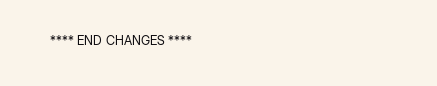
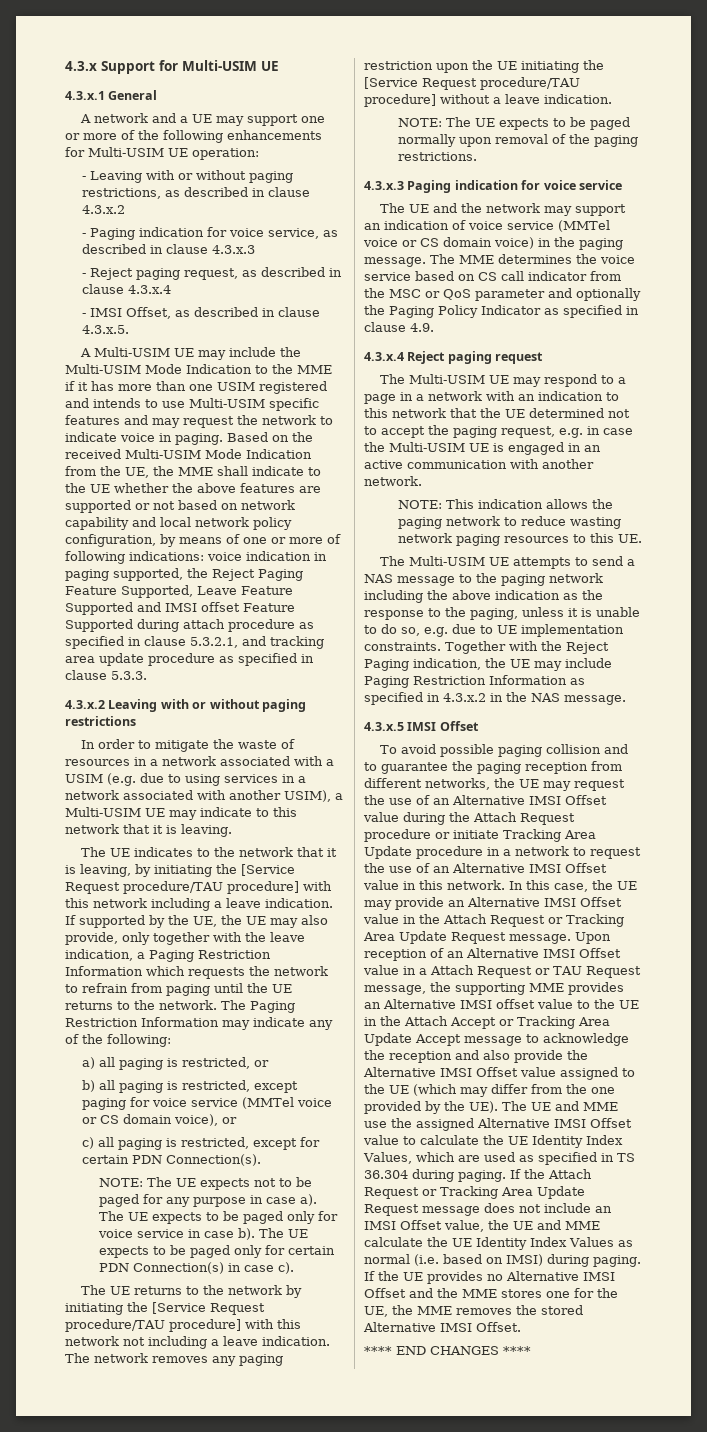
+ 4.3.x Support for Multi-USIM UE
+ 4.3.x.1 General
+ A network and a UE may support one or more of the following enhancements for Multi-USIM UE operation:
+ - Leaving with or without paging restrictions, as described in clause 4.3.x.2
+ - Paging indication for voice service, as described in clause 4.3.x.3
+ - Reject paging request, as described in clause 4.3.x.4
+ - IMSI Offset, as described in clause 4.3.x.5.
+ A Multi-USIM UE may include the Multi-USIM Mode Indication to the MME if it has more than one USIM registered and intends to use Multi-USIM specific features and may request the network to indicate voice in paging. Based on the received Multi-USIM Mode Indication from the UE, the MME shall indicate to the UE whether the above features are supported or not based on network capability and local network policy configuration, by means of one or more of following indications: voice indication in paging supported, the Reject Paging Feature Supported, Leave Feature Supported and IMSI offset Feature Supported during attach procedure as specified in clause 5.3.2.1, and tracking area update procedure as specified in clause 5.3.3.
+ 4.3.x.2 Leaving with or without paging restrictions
+ In order to mitigate the waste of resources in a network associated with a USIM (e.g. due to using services in a network associated with another USIM), a Multi-USIM UE may indicate to this network that it is leaving.
+ The UE indicates to the network that it is leaving, by initiating the [Service Request procedure/TAU procedure] with this network including a leave indication. If supported by the UE, the UE may also provide, only together with the leave indication, a Paging Restriction Information which requests the network to refrain from paging until the UE returns to the network. The Paging Restriction Information may indicate any of the following:
+ a) all paging is restricted, or
+ b) all paging is restricted, except paging for voice service (MMTel voice or CS domain voice), or
+ c) all paging is restricted, except for certain PDN Connection(s).
+ NOTE: The UE expects not to be paged for any purpose in case a). The UE expects to be paged only for voice service in case b). The UE expects to be paged only for certain PDN Connection(s) in case c).
+ The UE returns to the network by initiating the [Service Request procedure/TAU procedure] with this network not including a leave indication. The network removes any paging restriction upon the UE initiating the [Service Request procedure/TAU procedure] without a leave indication.
+ NOTE: The UE expects to be paged normally upon removal of the paging restrictions.
+ 4.3.x.3 Paging indication for voice service
+ The UE and the network may support an indication of voice service (MMTel voice or CS domain voice) in the paging message. The MME determines the voice service based on CS call indicator from the MSC or QoS parameter and optionally the Paging Policy Indicator as specified in clause 4.9.
+ 4.3.x.4 Reject paging request
+ The Multi-USIM UE may respond to a page in a network with an indication to this network that the UE determined not to accept the paging request, e.g. in case the Multi-USIM UE is engaged in an active communication with another network.
+ NOTE: This indication allows the paging network to reduce wasting network paging resources to this UE.
+ The Multi-USIM UE attempts to send a NAS message to the paging network including the above indication as the response to the paging, unless it is unable to do so, e.g. due to UE implementation constraints. Together with the Reject Paging indication, the UE may include Paging Restriction Information as specified in 4.3.x.2 in the NAS message.
+ 4.3.x.5 IMSI Offset
+ To avoid possible paging collision and to guarantee the paging reception from different networks, the UE may request the use of an Alternative IMSI Offset value during the Attach Request procedure or initiate Tracking Area Update procedure in a network to request the use of an Alternative IMSI Offset value in this network. In this case, the UE may provide an Alternative IMSI Offset value in the Attach Request or Tracking Area Update Request message. Upon reception of an Alternative IMSI Offset value in a Attach Request or TAU Request message, the supporting MME provides an Alternative IMSI offset value to the UE in the Attach Accept or Tracking Area Update Accept message to acknowledge the reception and also provide the Alternative IMSI Offset value assigned to the UE (which may differ from the one provided by the UE). The UE and MME use the assigned Alternative IMSI Offset value to calculate the UE Identity Index Values, which are used as specified in TS 36.304 during paging. If the Attach Request or Tracking Area Update Request message does not include an IMSI Offset value, the UE and MME calculate the UE Identity Index Values as normal (i.e. based on IMSI) during paging. If the UE provides no Alternative IMSI Offset and the MME stores one for the UE, the MME removes the stored Alternative IMSI Offset.

